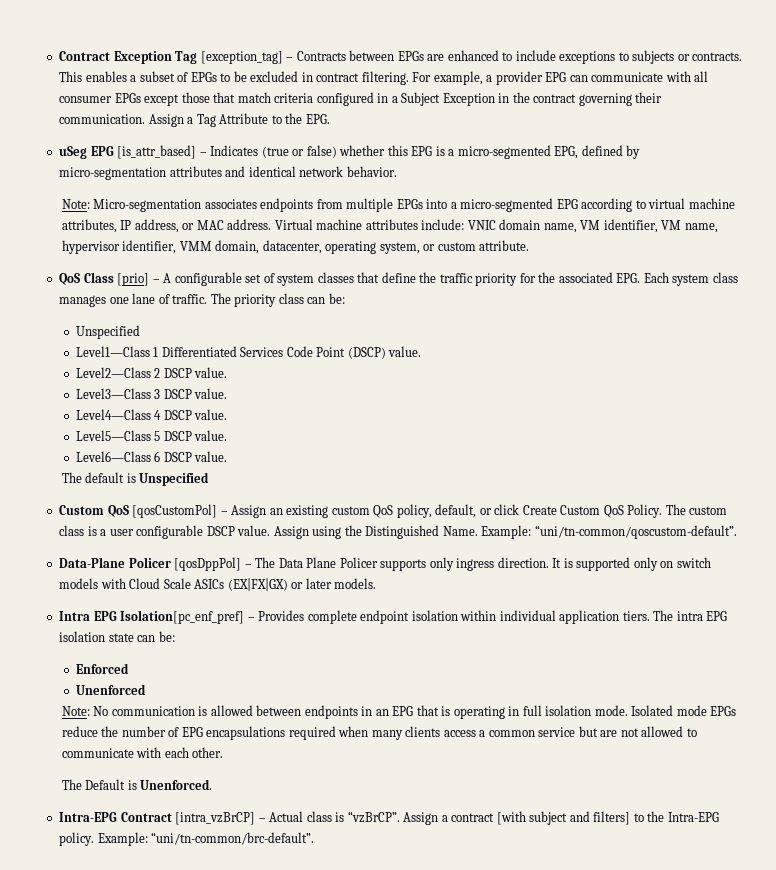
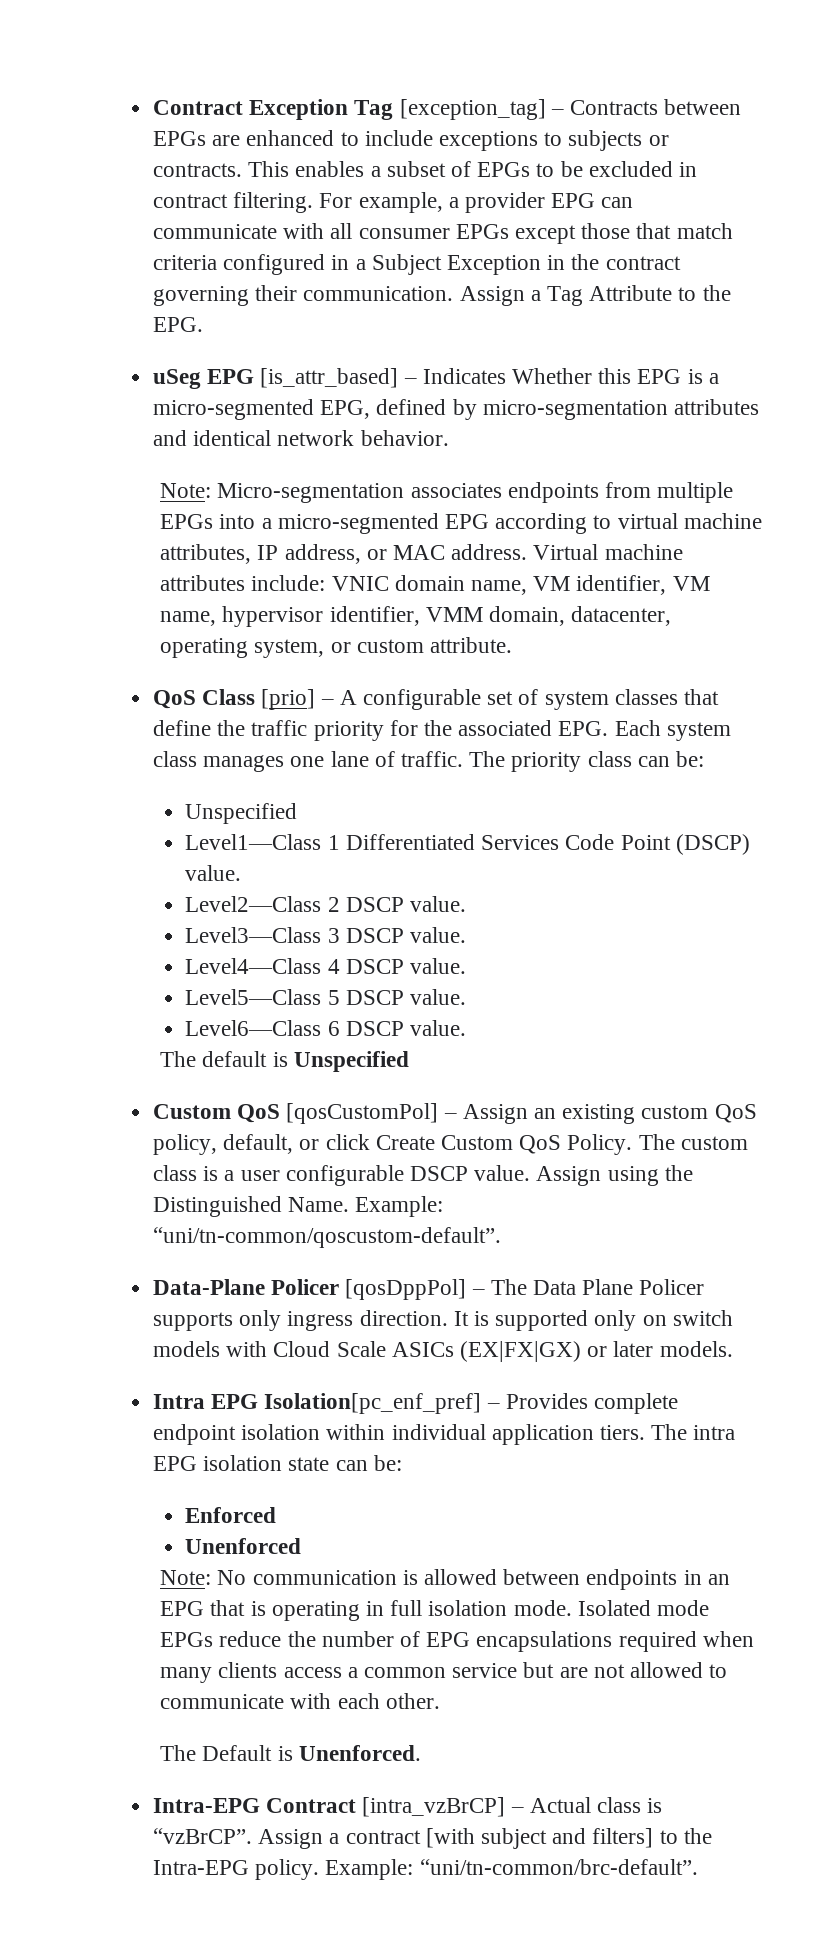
- uSeg EPG [is_attr_based] – Indicates (true or false) whether this EPG is a micro-segmented EPG, defined by micro-segmentation attributes and identical network behavior.
+ uSeg EPG [is_attr_based] – Indicates Whether this EPG is a micro-segmented EPG, defined by micro-segmentation attributes and identical network behavior.

